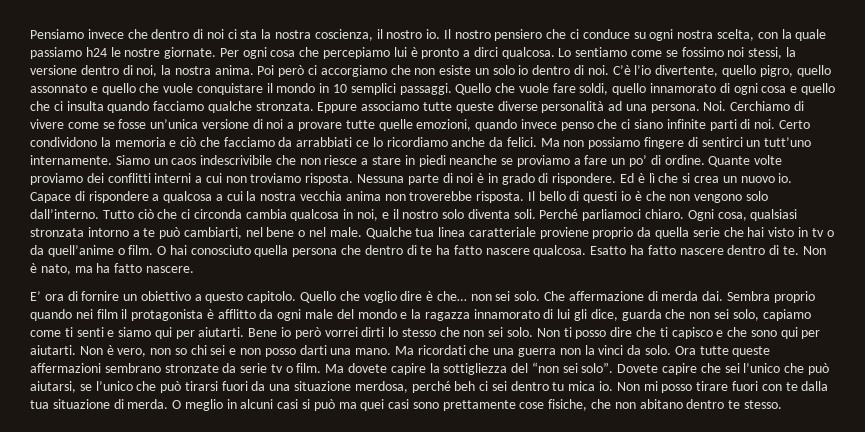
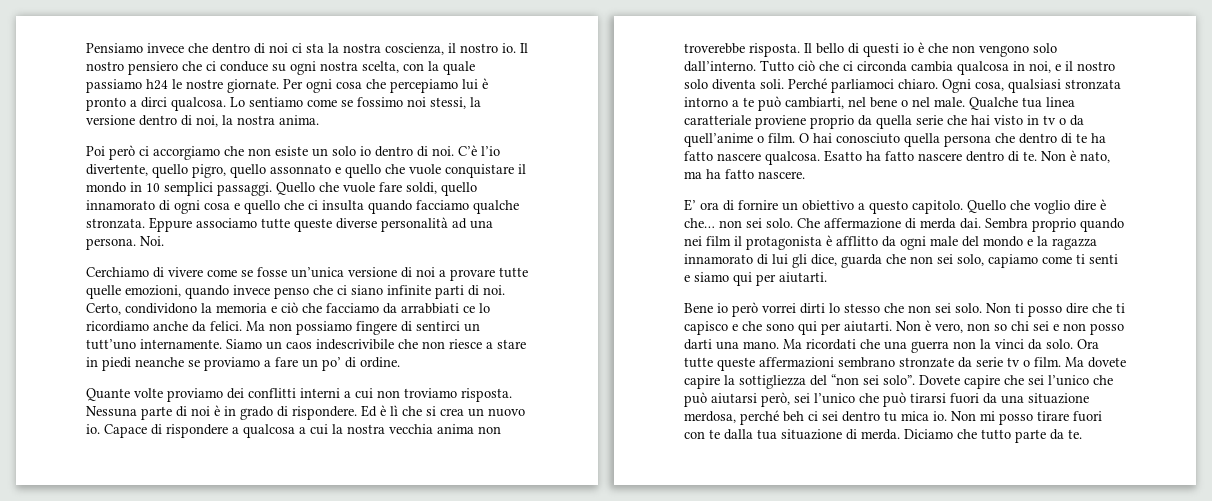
- Lo sentiamo come se fossimo noi stessi, la versione dentro di noi, la nostra anima. Poi però ci accorgiamo che non esiste un solo io dentro di noi.
+ Lo sentiamo come se fossimo noi stessi, la versione dentro di noi, la nostra anima.
+ Poi però ci accorgiamo che non esiste un solo io dentro di noi.
- Noi. Cerchiamo di vivere come se fosse un’unica versione di noi a provare tutte quelle emozioni, quando invece penso che ci siano infinite parti di noi.
+ Noi.
+ Cerchiamo di vivere come se fosse un’unica versione di noi a provare tutte quelle emozioni, quando invece penso che ci siano infinite parti di noi.
- Certo condividono la memoria e ciò che facciamo da arrabbiati ce lo ricordiamo anche da felici.
+ Certo, condividono la memoria e ciò che facciamo da arrabbiati ce lo ricordiamo anche da felici.
- Siamo un caos indescrivibile che non riesce a stare in piedi neanche se proviamo a fare un po’ di ordine. Quante volte proviamo dei conflitti interni a cui non troviamo risposta.
+ Siamo un caos indescrivibile che non riesce a stare in piedi neanche se proviamo a fare un po’ di ordine.
+ Quante volte proviamo dei conflitti interni a cui non troviamo risposta.
- Sembra proprio quando nei film il protagonista è afflitto da ogni male del mondo e la ragazza innamorato di lui gli dice, guarda che non sei solo, capiamo come ti senti e siamo qui per aiutarti. Bene io però vorrei dirti lo stesso che non sei solo.
+ Sembra proprio quando nei film il protagonista è afflitto da ogni male del mondo e la ragazza innamorato di lui gli dice, guarda che non sei solo, capiamo come ti senti e siamo qui per aiutarti.
+ Bene io però vorrei dirti lo stesso che non sei solo.
- Dovete capire che sei l’unico che può aiutarsi, se l’unico che può tirarsi fuori da una situazione merdosa, perché beh ci sei dentro tu mica io.
+ Dovete capire che sei l’unico che può aiutarsi però, sei l’unico che può tirarsi fuori da una situazione merdosa, perché beh ci sei dentro tu mica io.
- O meglio in alcuni casi si può ma quei casi sono prettamente cose fisiche, che non abitano dentro te stesso.
+ Diciamo che tutto parte da te.

